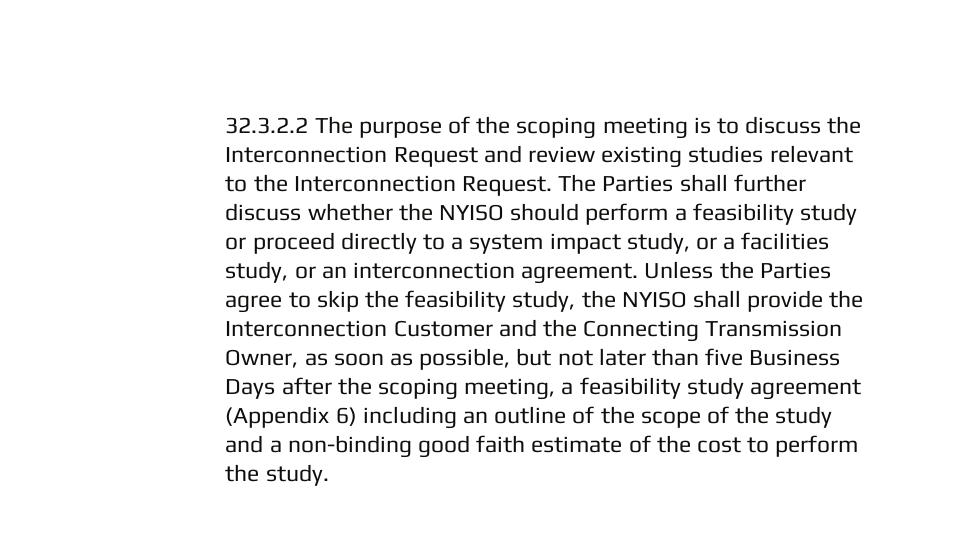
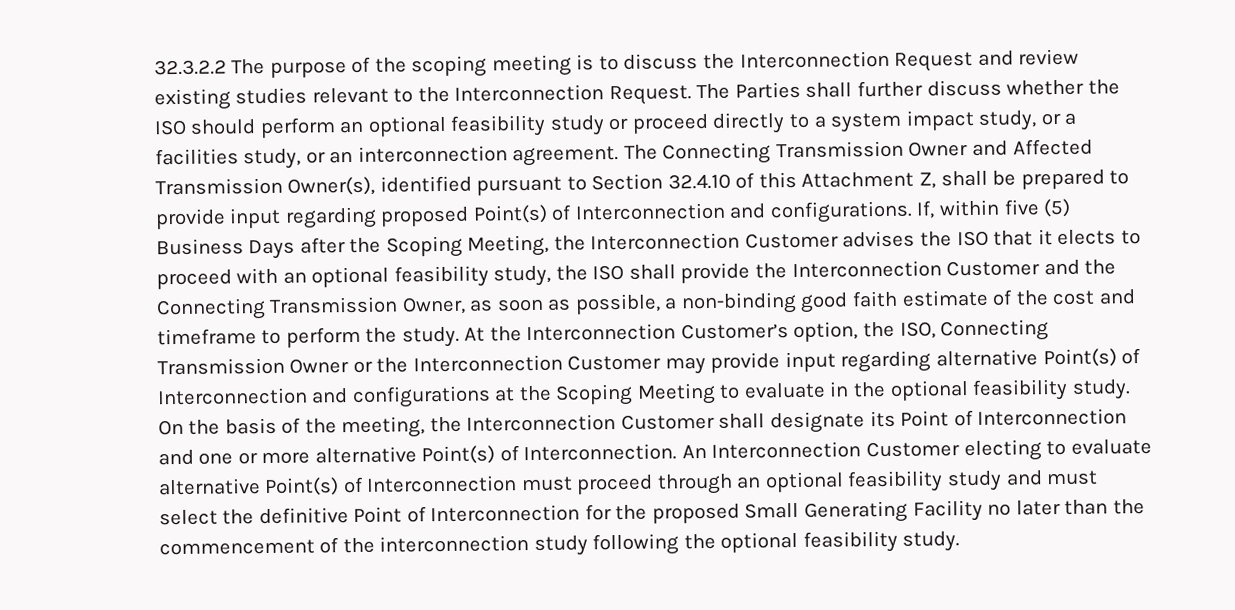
- The Parties shall further discuss whether the NYISO should perform a feasibility study or proceed directly to a system impact study, or a facilities study, or an interconnection agreement.
+ The Parties shall further discuss whether the ISO should perform an optional feasibility study or proceed directly to a system impact study, or a facilities study, or an interconnection agreement.
- Unless the Parties agree to skip the feasibility study, the NYISO shall provide the Interconnection Customer and the Connecting Transmission Owner, as soon as possible, but not later than five Business Days after the scoping meeting, a feasibility study agreement (Appendix 6) including an outline of the scope of the study and a non-binding good faith estimate of the cost to perform the study.
+ The Connecting Transmission Owner and Affected Transmission Owner(s), identified pursuant to Section 32.4.10 of this Attachment Z, shall be prepared to provide input regarding proposed Point(s) of Interconnection and configurations. If, within five (5) Business Days after the Scoping Meeting, the Interconnection Customer advises the ISO that it elects to proceed with an optional feasibility study, the ISO shall provide the Interconnection Customer and the Connecting Transmission Owner, as soon as possible, a non-binding good faith estimate of the cost and timeframe to perform the study.
+ At the Interconnection Customer’s option, the ISO, Connecting Transmission Owner or the Interconnection Customer may provide input regarding alternative Point(s) of Interconnection and configurations at the Scoping Meeting to evaluate in the optional feasibility study. On the basis of the meeting, the Interconnection Customer shall designate its Point of Interconnection and one or more alternative Point(s) of Interconnection. An Interconnection Customer electing to evaluate alternative Point(s) of Interconnection must proceed through an optional feasibility study and must select the definitive Point of Interconnection for the proposed Small Generating Facility no later than the commencement of the interconnection study following the optional feasibility study.

